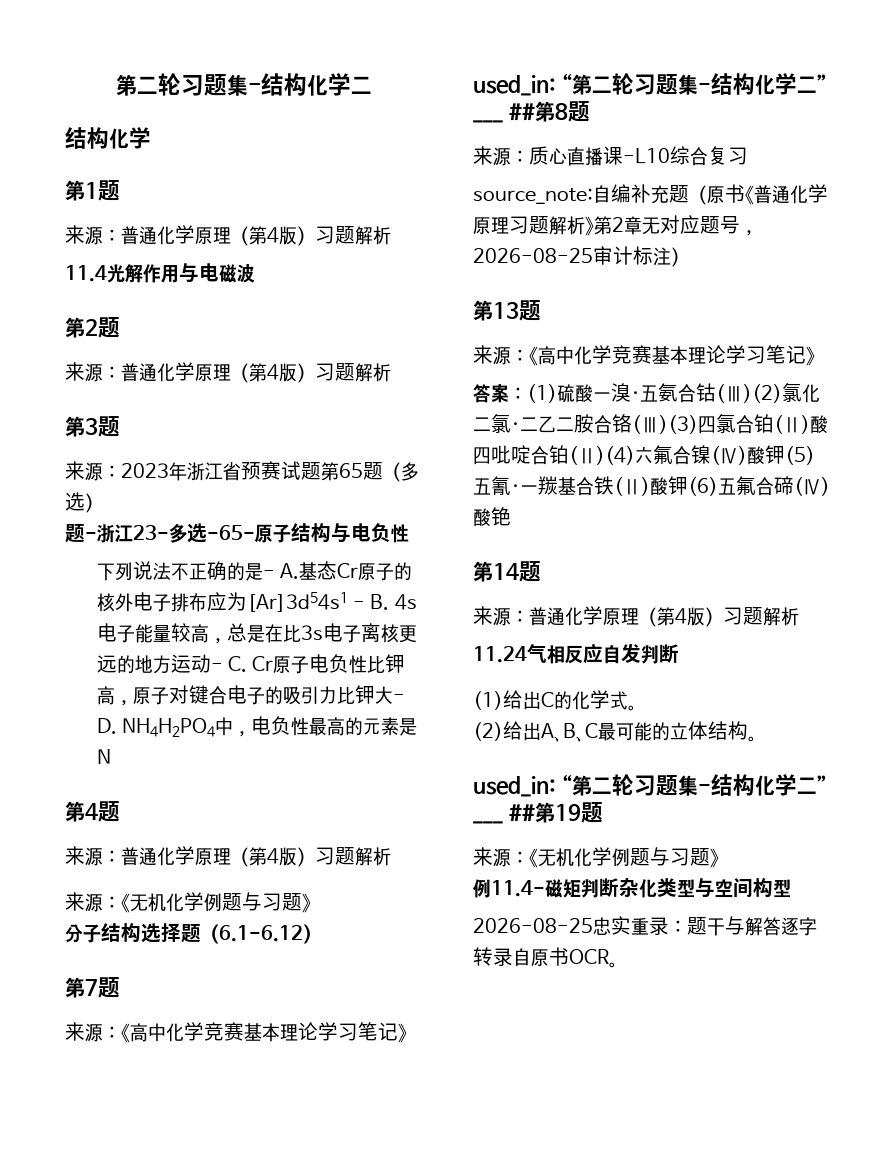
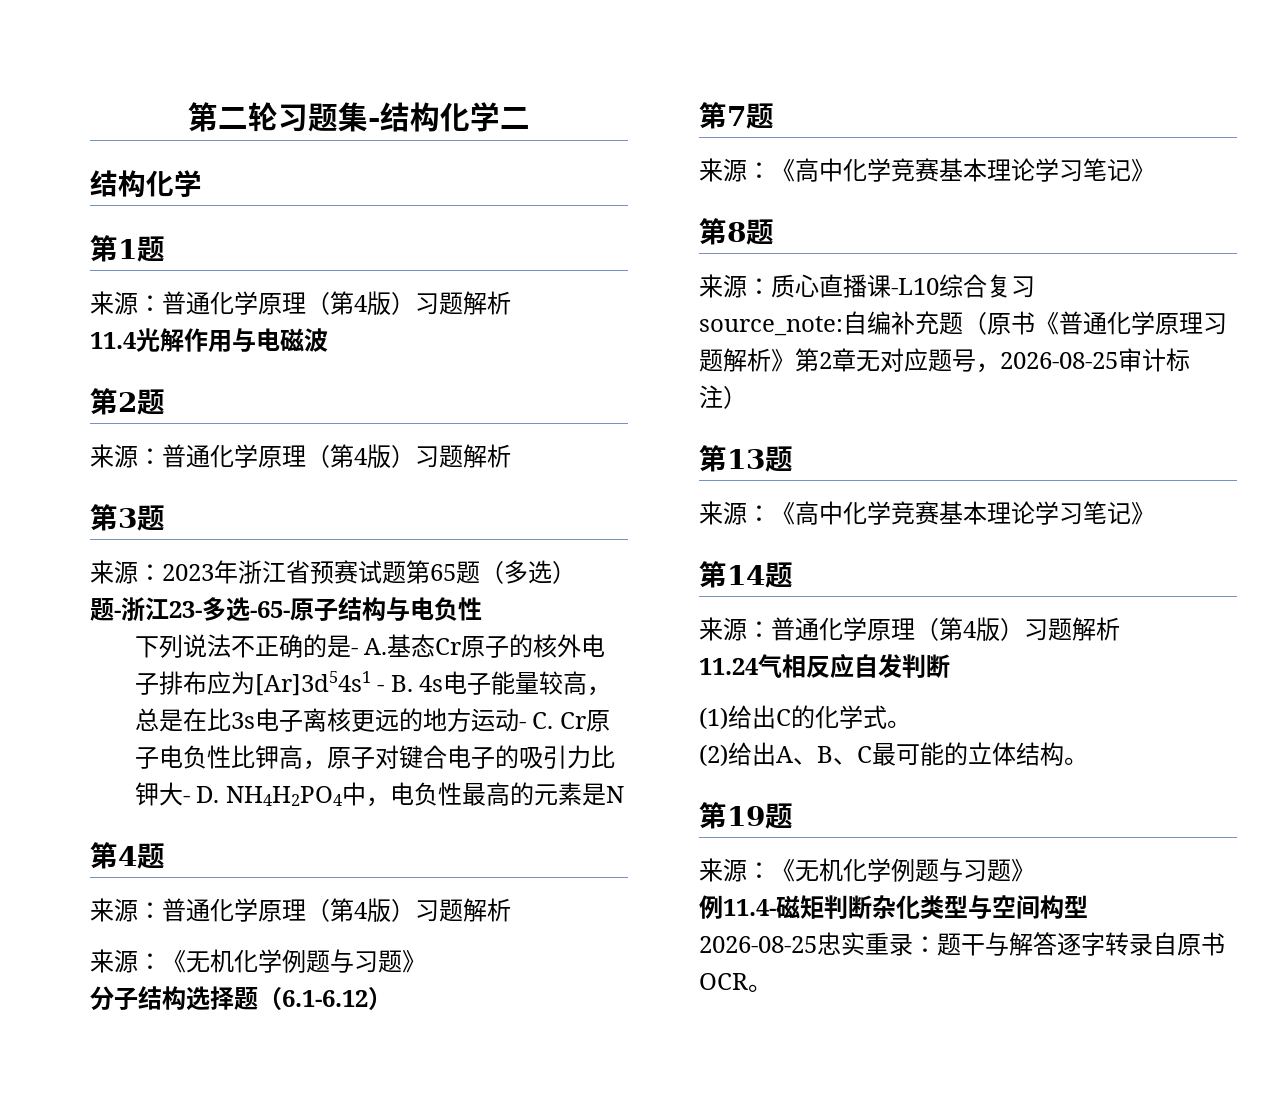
- used_in: “第二轮习题集-结构化学二” ___ ##第8题
+ 第8题
- 答案：(1)硫酸一溴·五氨合钴(Ⅲ)(2)氯化二氯·二乙二胺合铬(Ⅲ)(3)四氯合铂(Ⅱ)酸四吡啶合铂(Ⅱ)(4)六氟合镍(Ⅳ)酸钾(5)五氰·一羰基合铁(Ⅱ)酸钾(6)五氟合碲(Ⅳ)酸铯
- used_in: “第二轮习题集-结构化学二” ___ ##第19题
+ 第19题

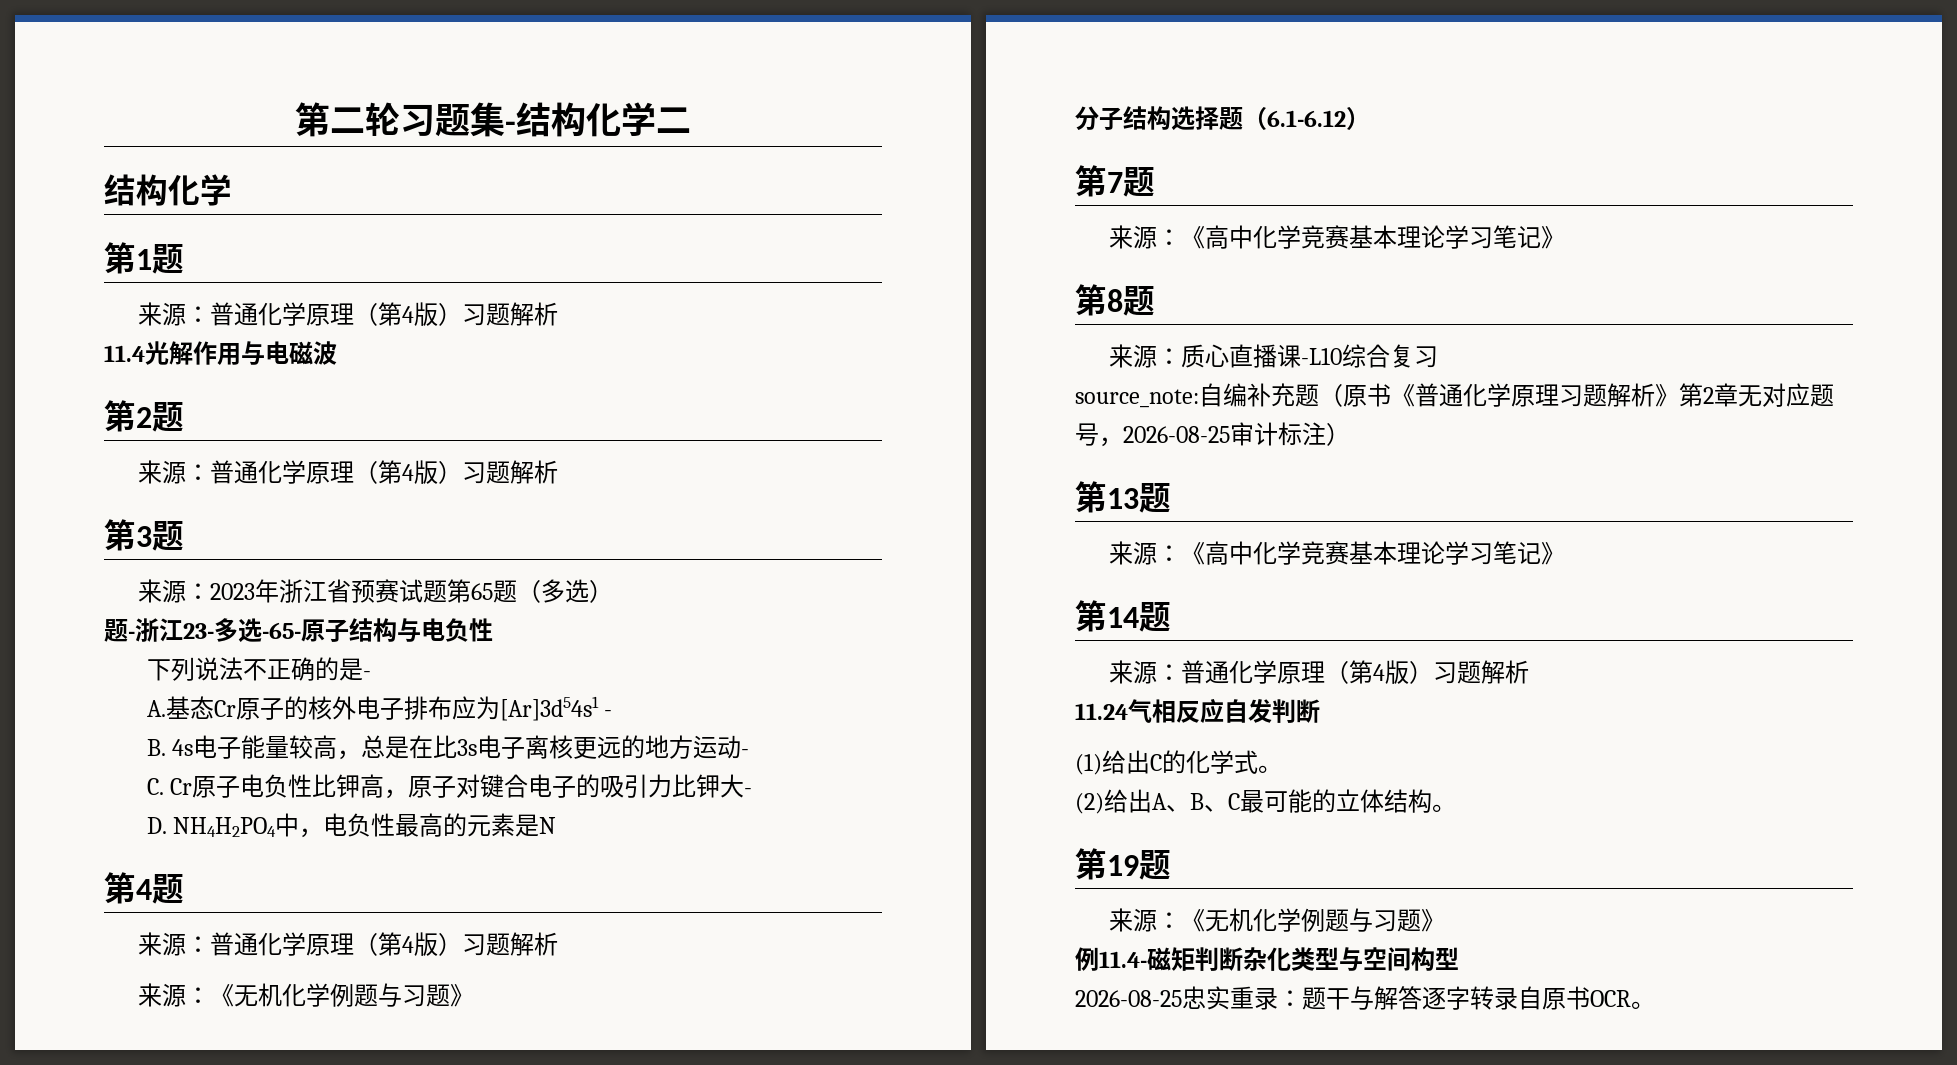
- 下列说法不正确的是- A.基态Cr原子的核外电子排布应为[Ar]3d54s1 - B. 4s电子能量较高，总是在比3s电子离核更远的地方运动- C. Cr原子电负性比钾高，原子对键合电子的吸引力比钾大- D. NH4H2PO4中，电负性最高的元素是N
+ 下列说法不正确的是-
+ A.基态Cr原子的核外电子排布应为[Ar]3d54s1 -
+ B. 4s电子能量较高，总是在比3s电子离核更远的地方运动-
+ C. Cr原子电负性比钾高，原子对键合电子的吸引力比钾大-
+ D. NH4H2PO4中，电负性最高的元素是N

